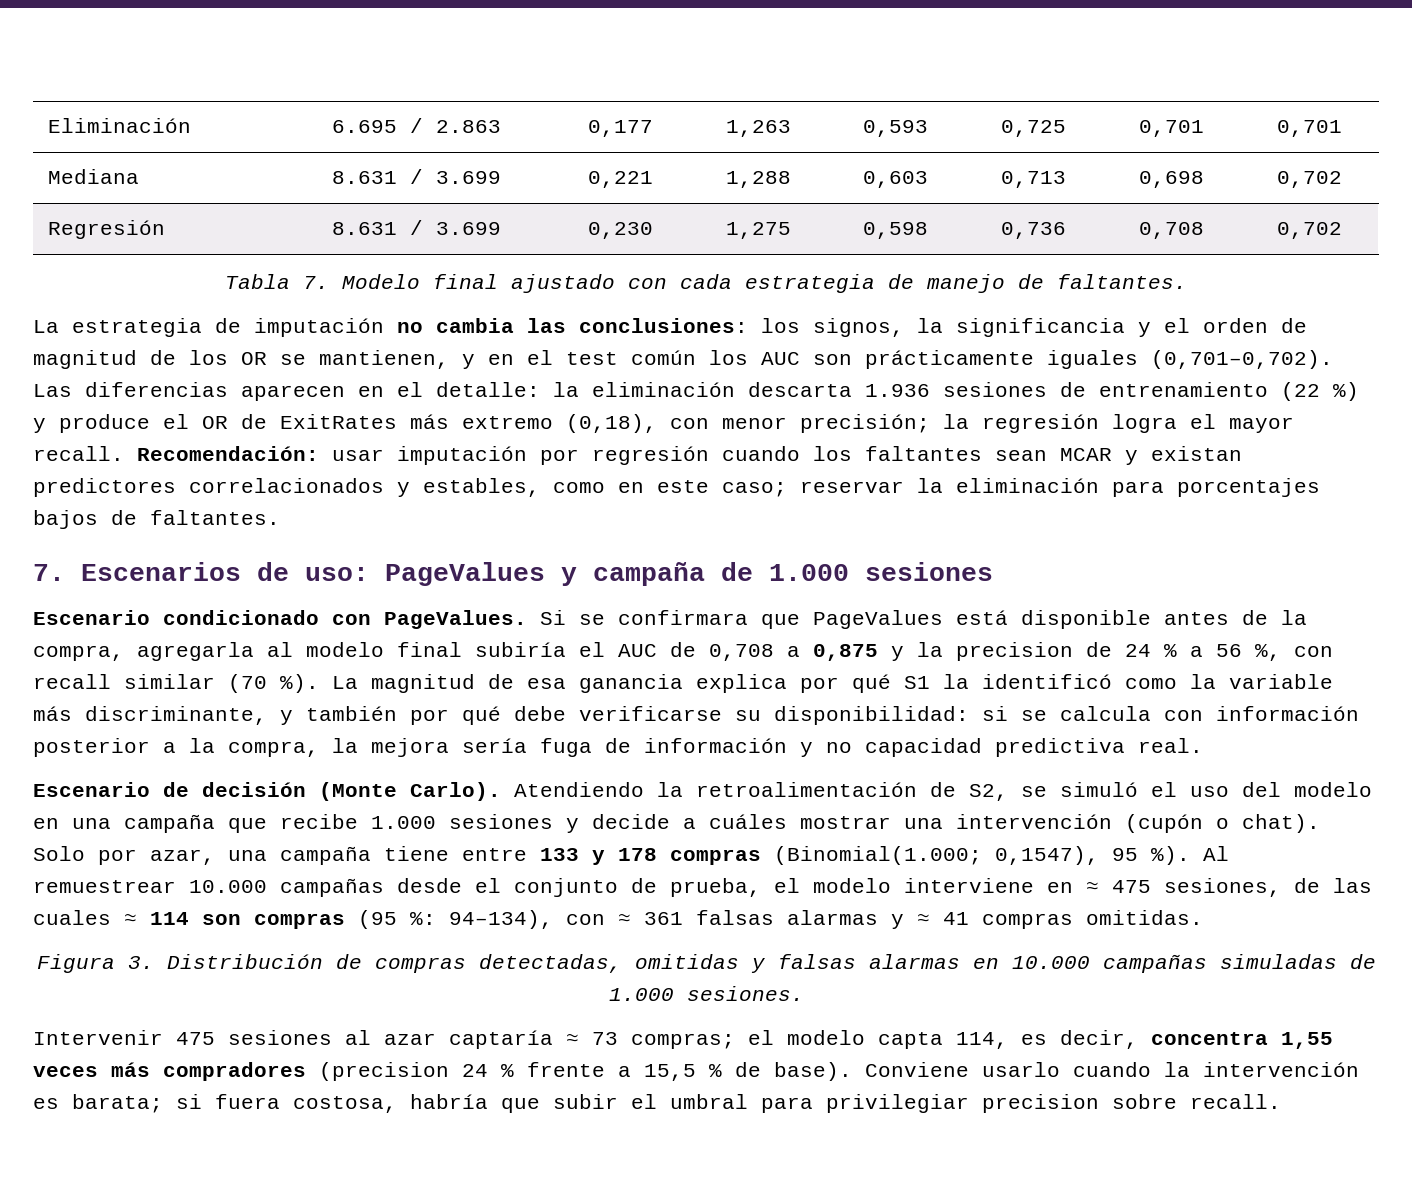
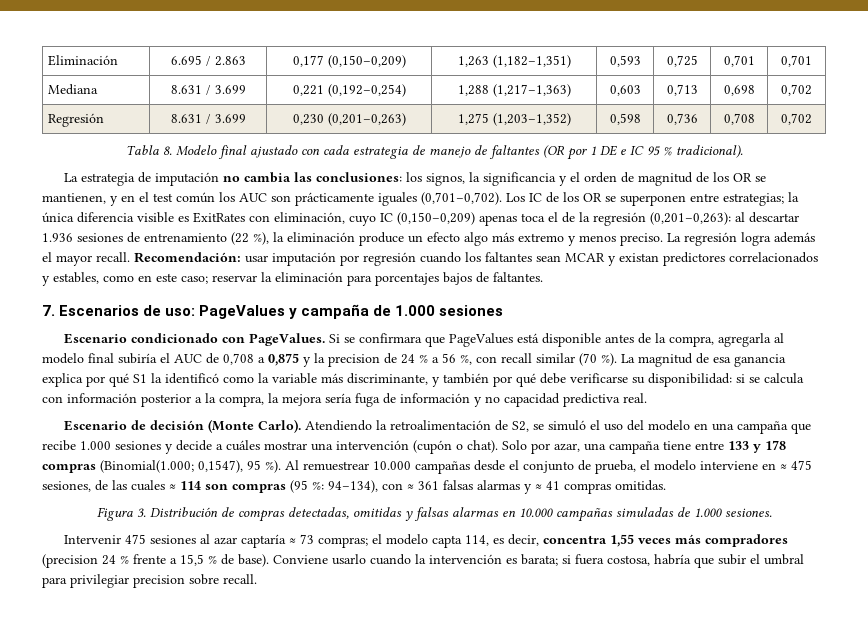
- Eliminación | 6.695 / 2.863 | 0,177 | 1,263 | 0,593 | 0,725 | 0,701 | 0,701
+ Eliminación | 6.695 / 2.863 | 0,177 (0,150–0,209) | 1,263 (1,182–1,351) | 0,593 | 0,725 | 0,701 | 0,701
- Mediana | 8.631 / 3.699 | 0,221 | 1,288 | 0,603 | 0,713 | 0,698 | 0,702
+ Mediana | 8.631 / 3.699 | 0,221 (0,192–0,254) | 1,288 (1,217–1,363) | 0,603 | 0,713 | 0,698 | 0,702
- Regresión | 8.631 / 3.699 | 0,230 | 1,275 | 0,598 | 0,736 | 0,708 | 0,702
+ Regresión | 8.631 / 3.699 | 0,230 (0,201–0,263) | 1,275 (1,203–1,352) | 0,598 | 0,736 | 0,708 | 0,702
- Tabla 7. Modelo final ajustado con cada estrategia de manejo de faltantes.
+ Tabla 8. Modelo final ajustado con cada estrategia de manejo de faltantes (OR por 1 DE e IC 95 % tradicional).
- Las diferencias aparecen en el detalle: la eliminación descarta 1.936 sesiones de entrenamiento (22 %) y produce el OR de ExitRates más extremo (0,18), con menor precisión; la regresión logra el mayor recall.
+ Los IC de los OR se superponen entre estrategias; la única diferencia visible es ExitRates con eliminación, cuyo IC (0,150–0,209) apenas toca el de la regresión (0,201–0,263): al descartar 1.936 sesiones de entrenamiento (22 %), la eliminación produce un efecto algo más extremo y menos preciso. La regresión logra además el mayor recall.

